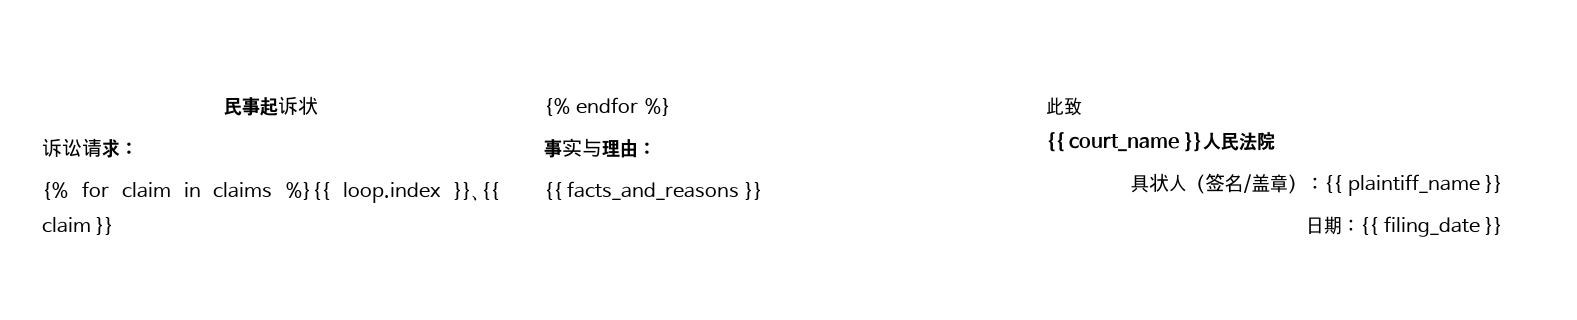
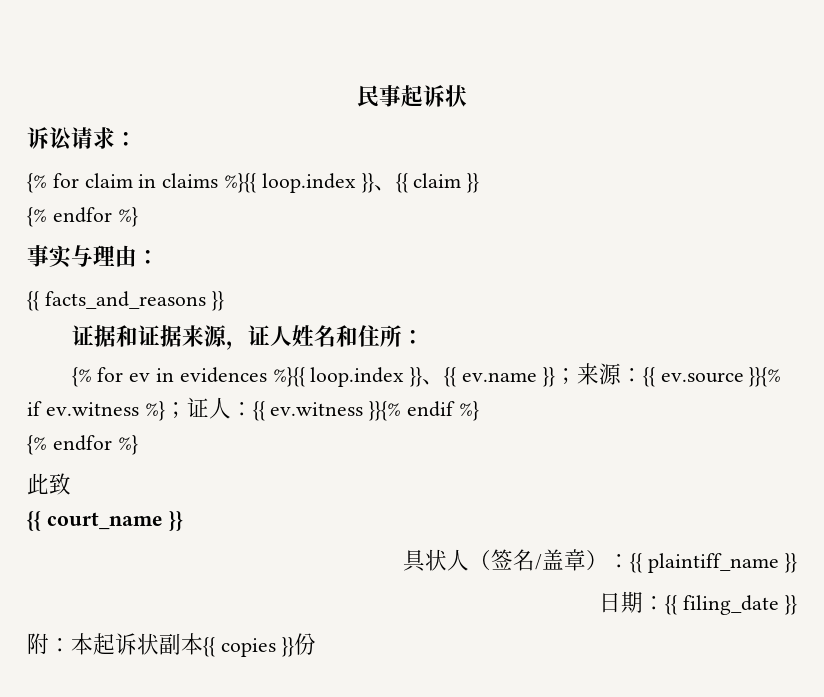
+ 证据和证据来源，证人姓名和住所：
+ {% for ev in evidences %}{{ loop.index }}、{{ ev.name }}；来源：{{ ev.source }}{% if ev.witness %}；证人：{{ ev.witness }}{% endif %}
+ {% endfor %}
- {{ court_name }}人民法院
+ {{ court_name }}
+ 附：本起诉状副本{{ copies }}份

